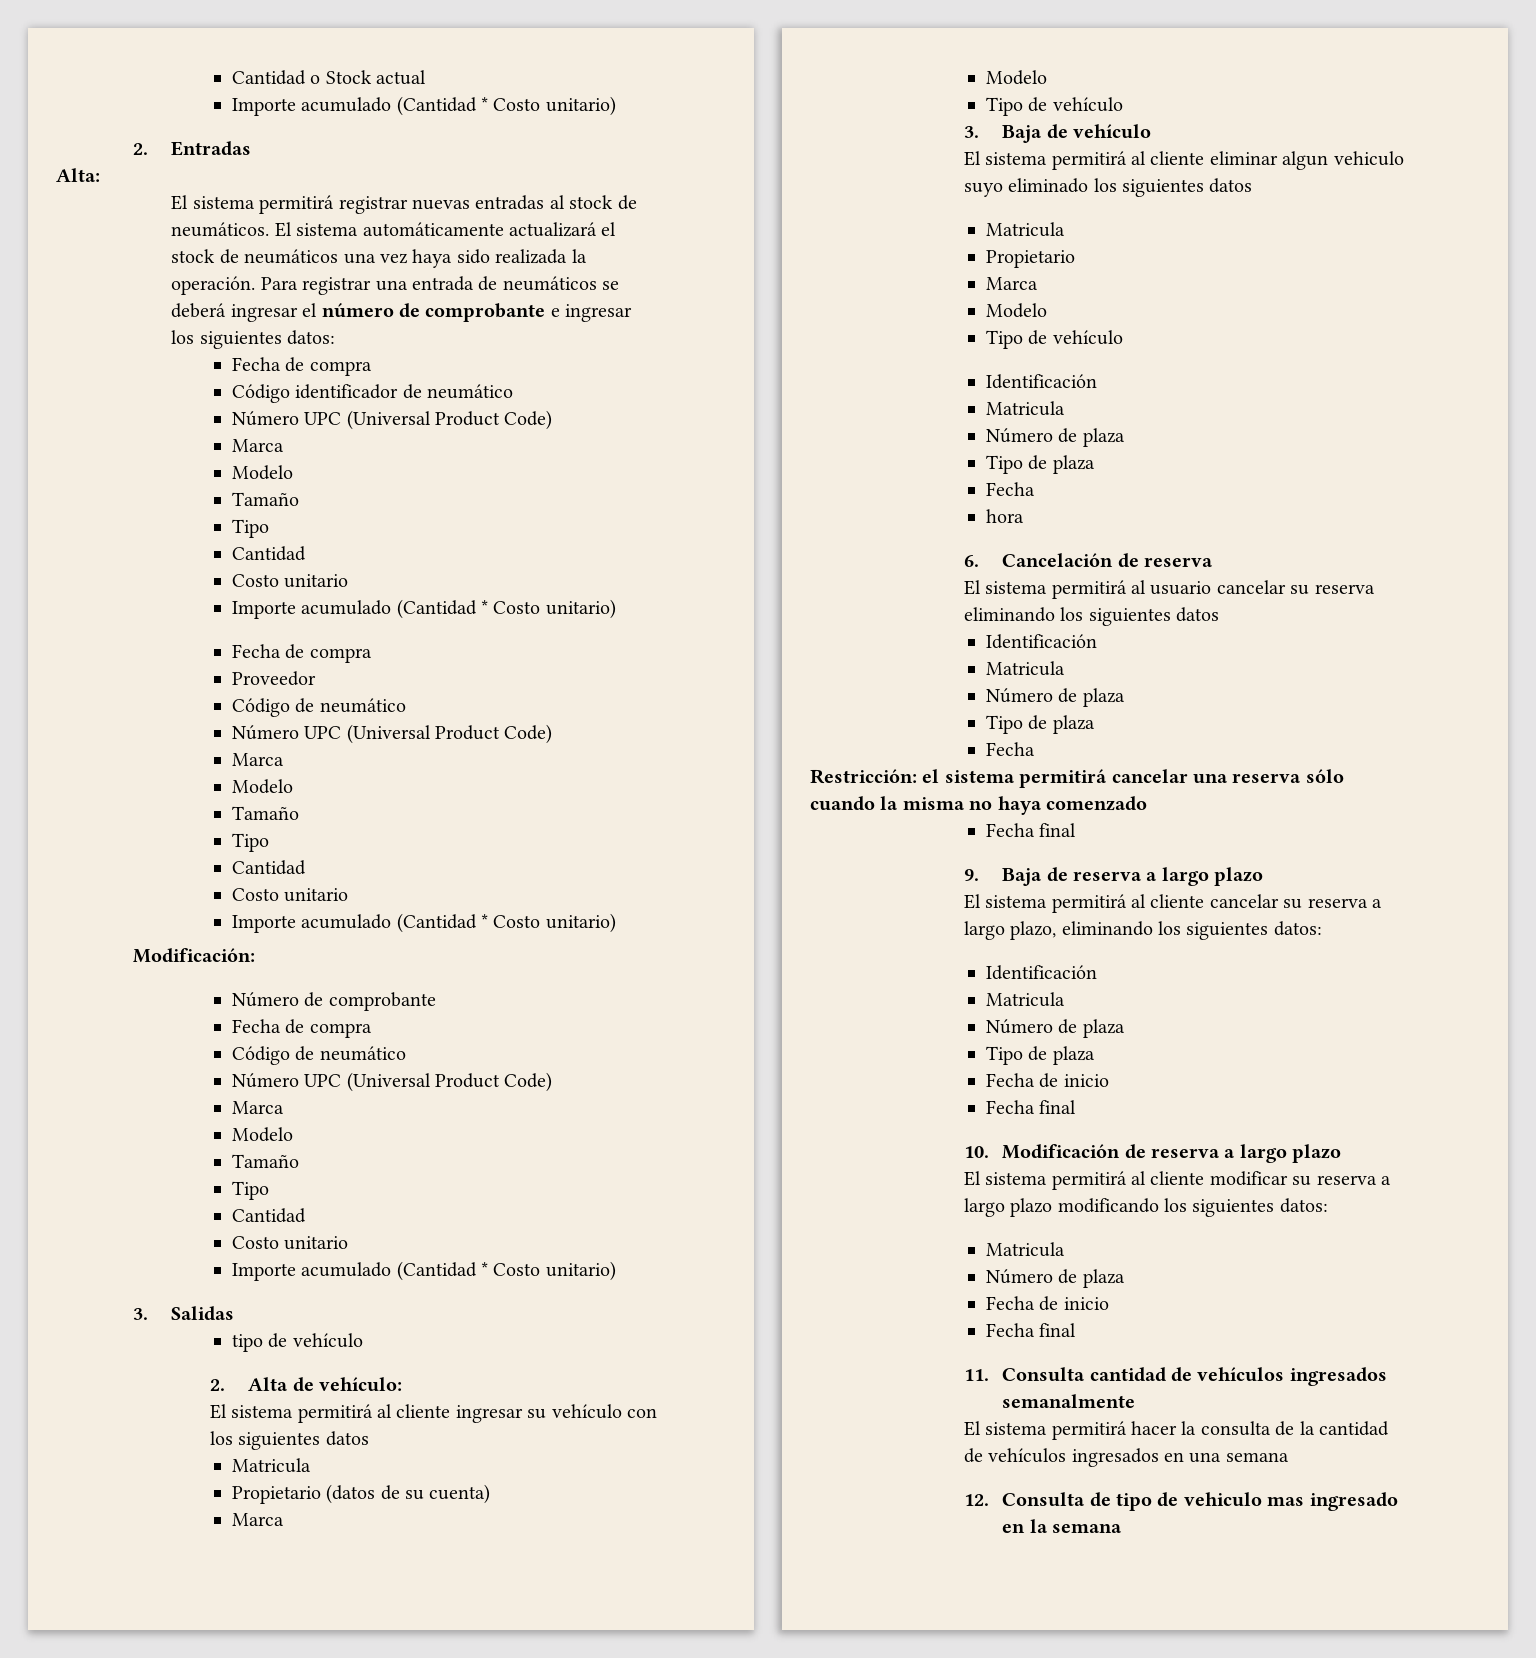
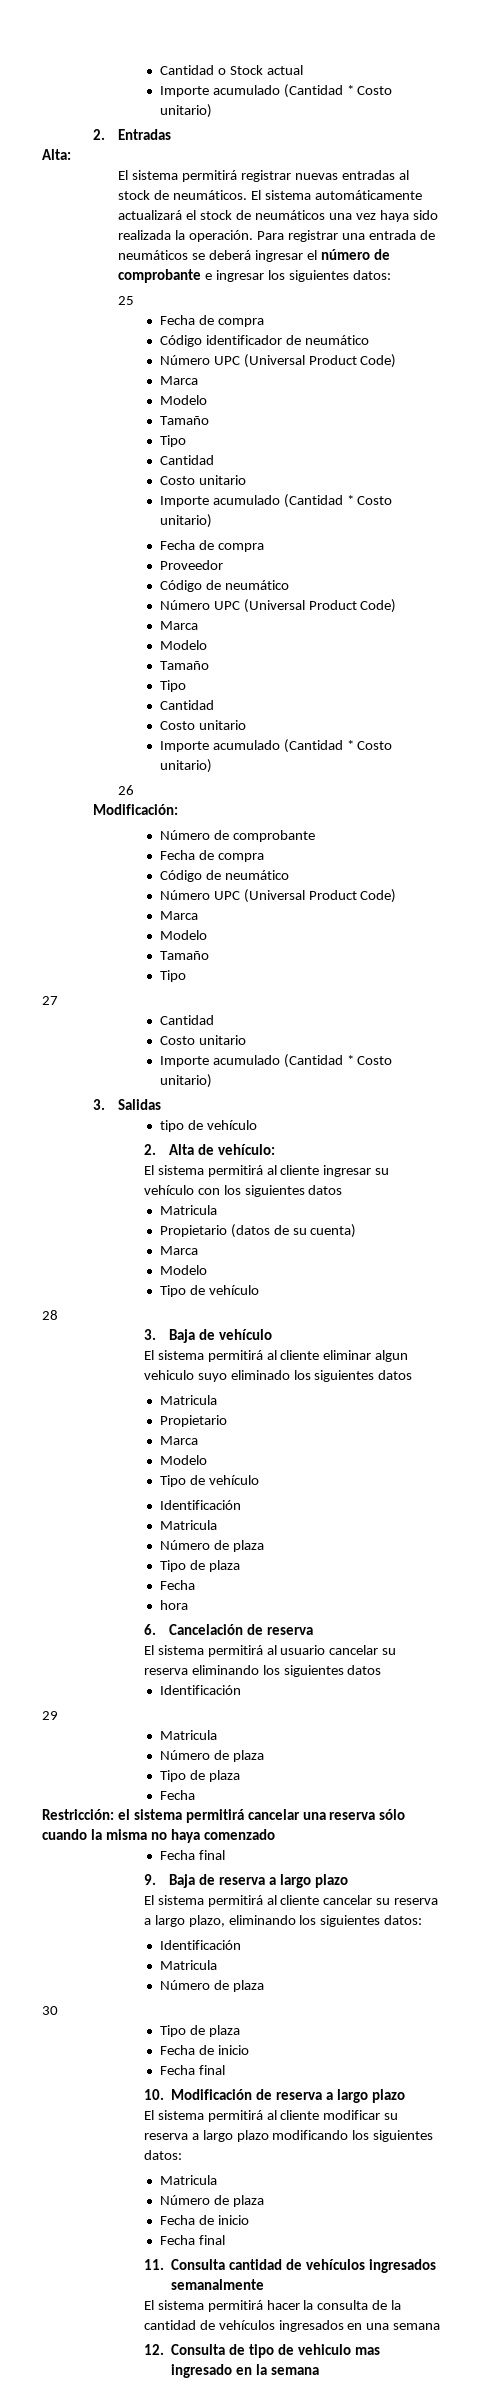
+ 25
+ 26
+ 27
+ 28
+ 29
+ 30

